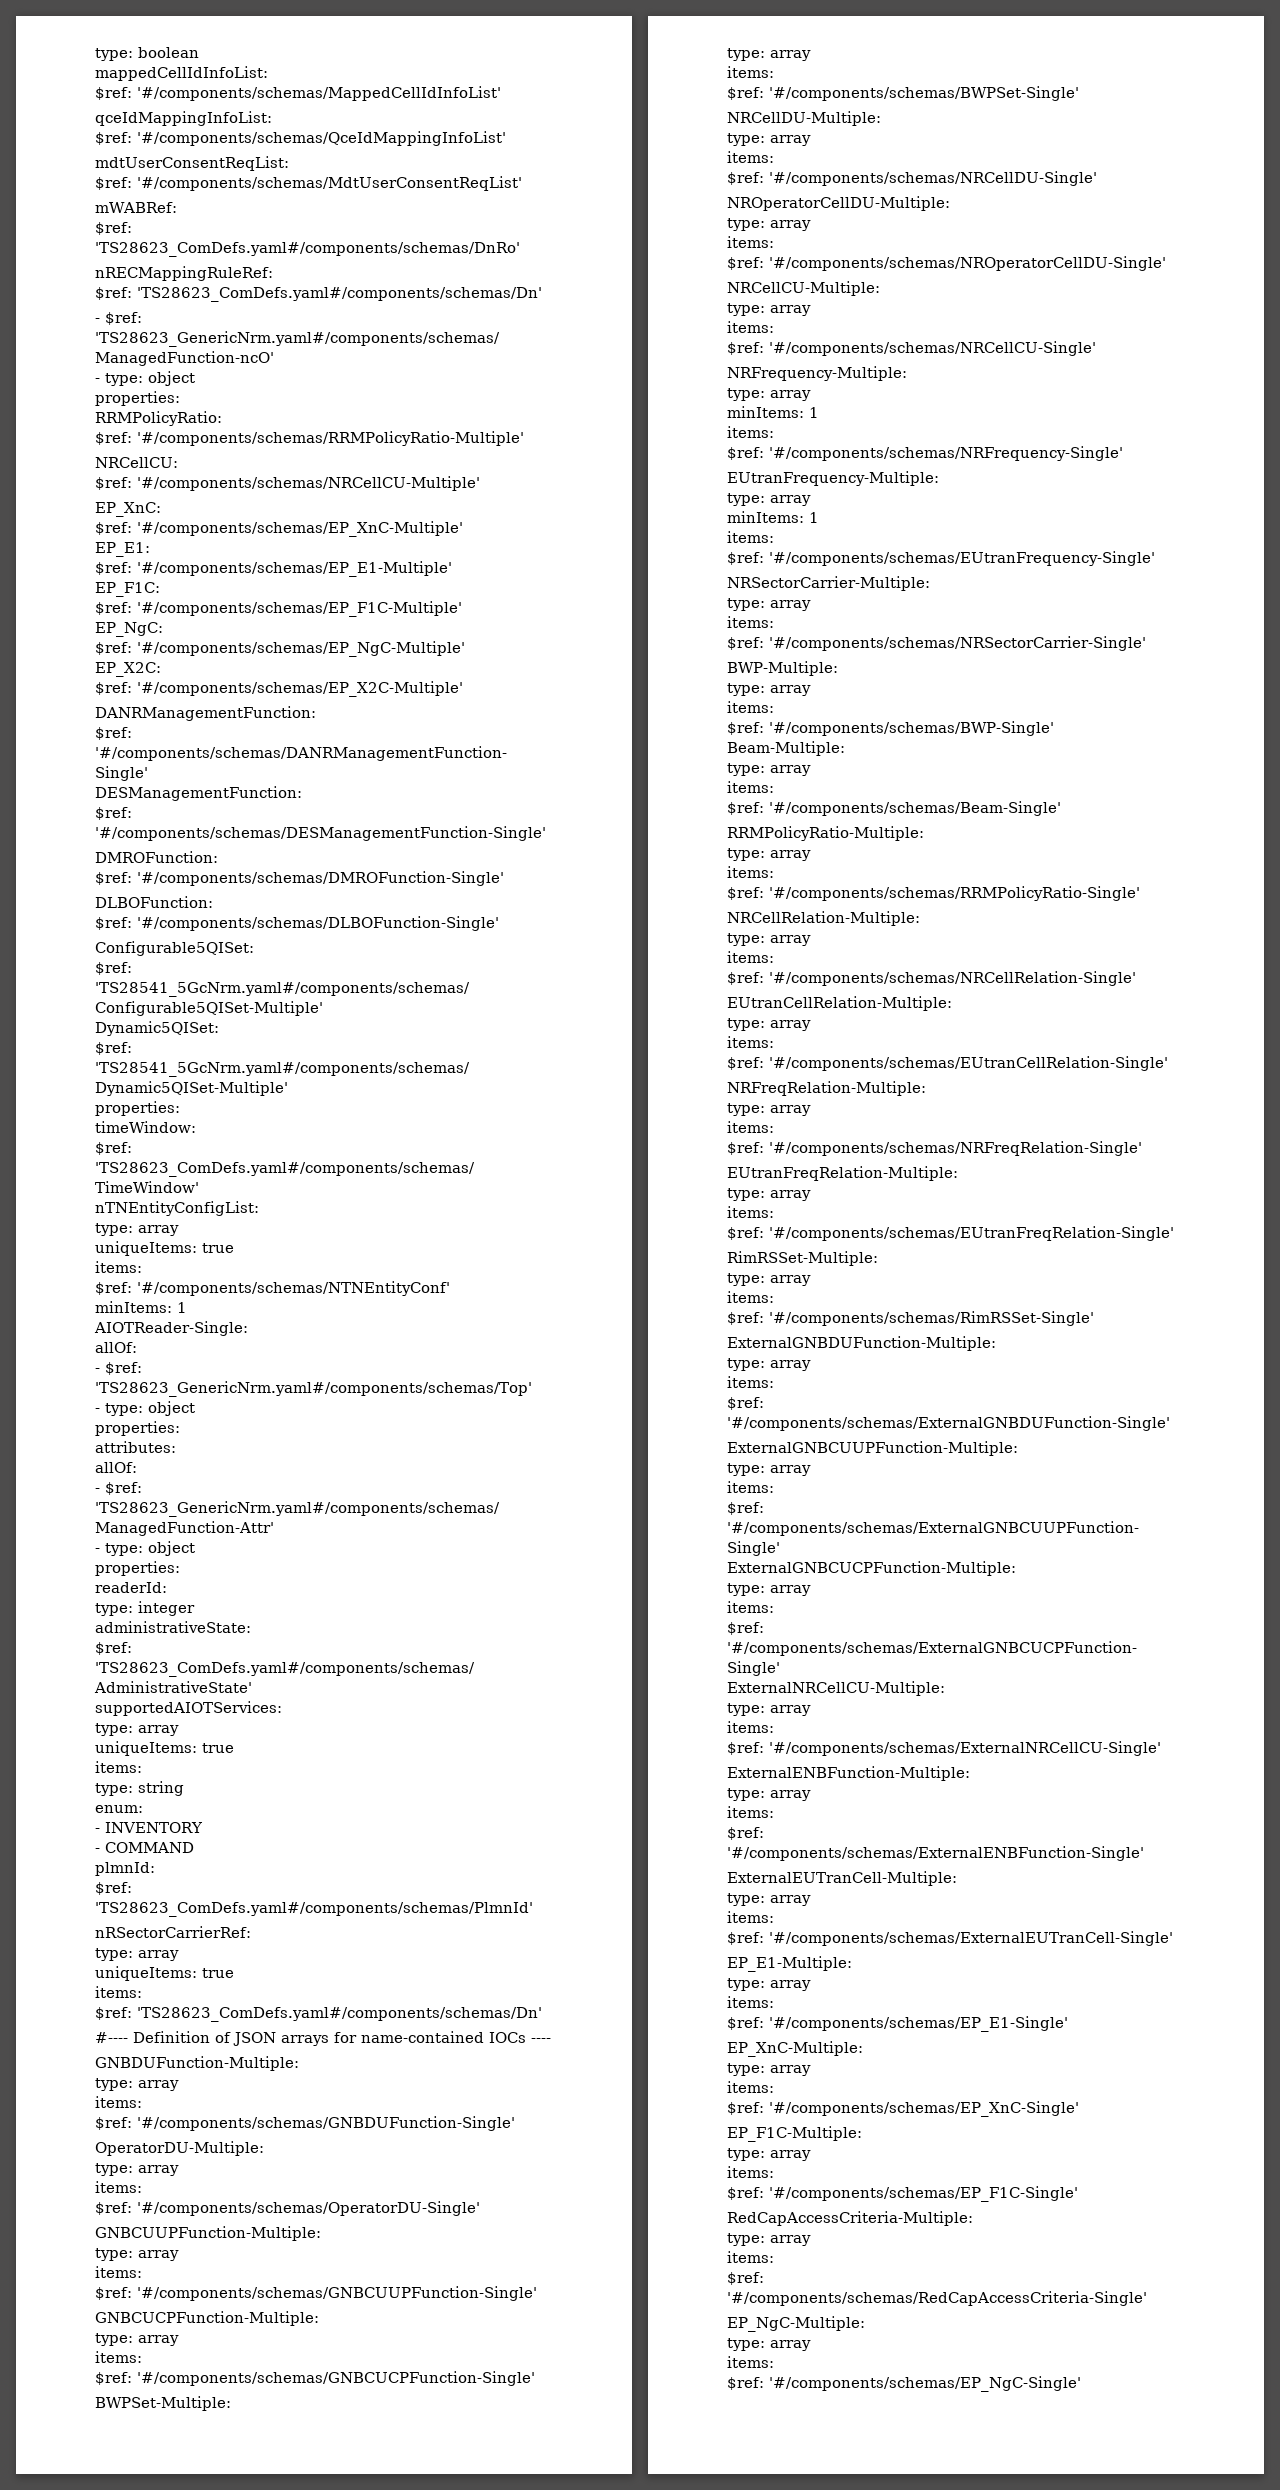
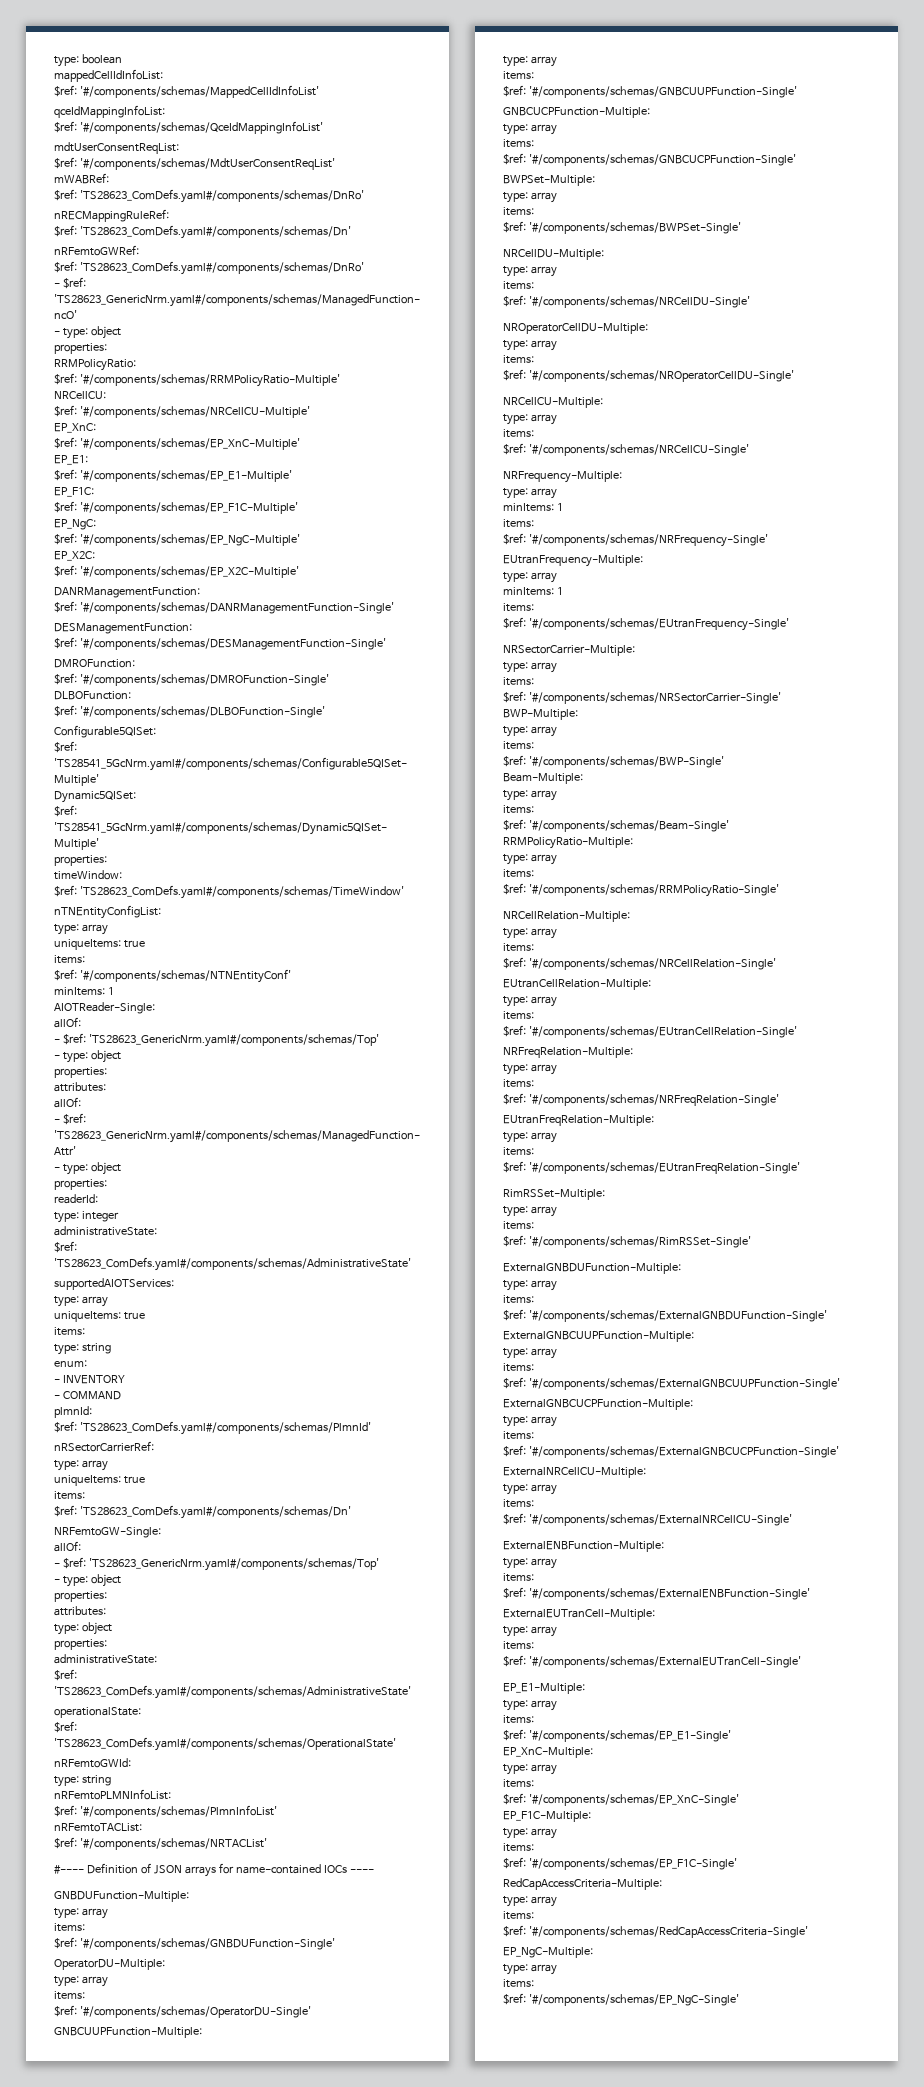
+ nRFemtoGWRef:
+ $ref: 'TS28623_ComDefs.yaml#/components/schemas/DnRo'
+ NRFemtoGW-Single:
+ allOf:
+ - $ref: 'TS28623_GenericNrm.yaml#/components/schemas/Top'
+ - type: object
+ properties:
+ attributes:
+ type: object
+ properties:
+ administrativeState:
+ $ref: 'TS28623_ComDefs.yaml#/components/schemas/AdministrativeState'
+ operationalState:
+ $ref: 'TS28623_ComDefs.yaml#/components/schemas/OperationalState'
+ nRFemtoGWId:
+ type: string
+ nRFemtoPLMNInfoList:
+ $ref: '#/components/schemas/PlmnInfoList'
+ nRFemtoTACList:
+ $ref: '#/components/schemas/NRTACList'

